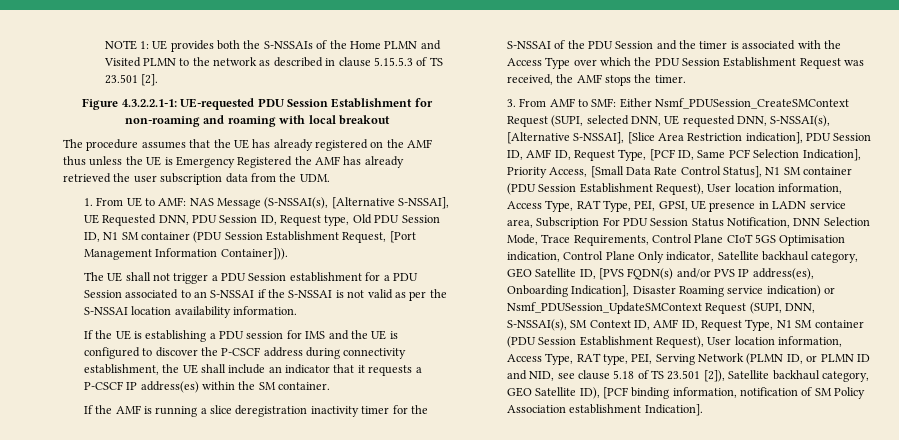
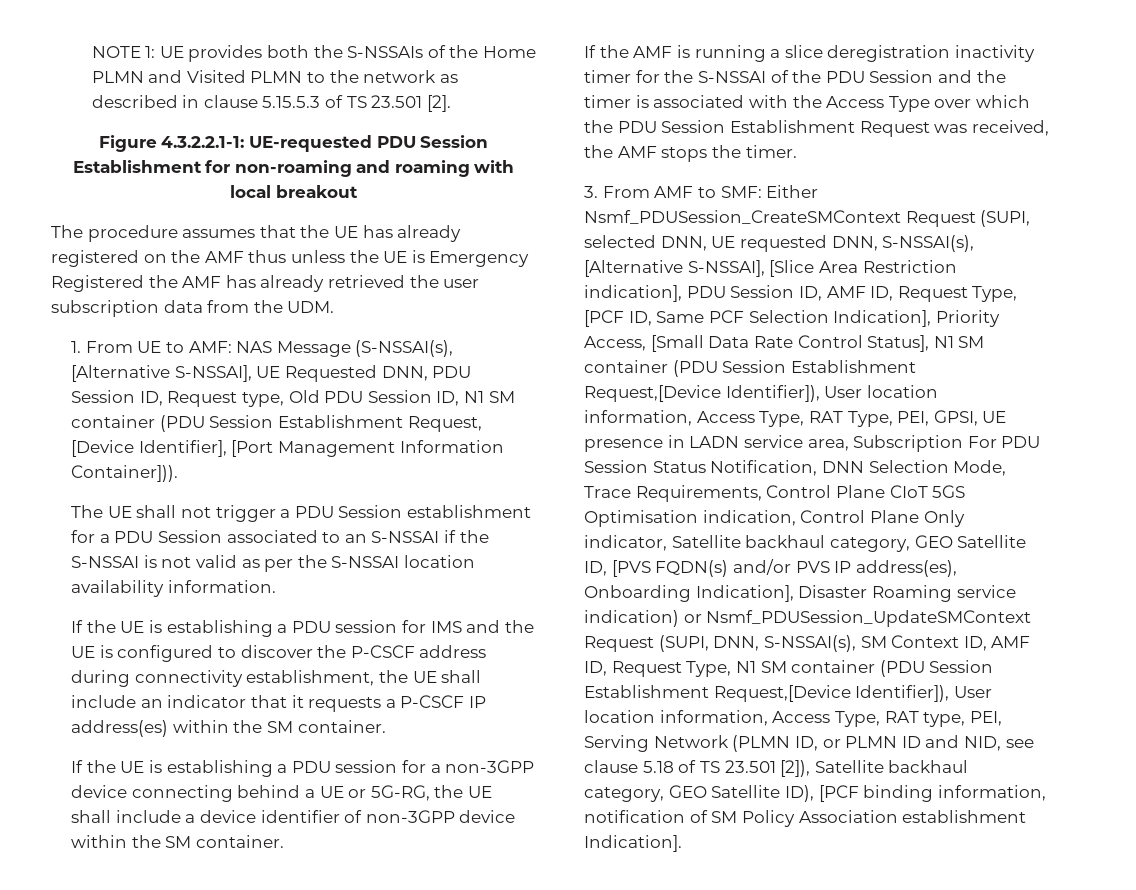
- 1. From UE to AMF: NAS Message (S-NSSAI(s), [Alternative S-NSSAI], UE Requested DNN, PDU Session ID, Request type, Old PDU Session ID, N1 SM container (PDU Session Establishment Request, [Port Management Information Container])).
+ 1. From UE to AMF: NAS Message (S-NSSAI(s), [Alternative S-NSSAI], UE Requested DNN, PDU Session ID, Request type, Old PDU Session ID, N1 SM container (PDU Session Establishment Request, [Device Identifier], [Port Management Information Container])).
+ If the UE is establishing a PDU session for a non-3GPP device connecting behind a UE or 5G-RG, the UE shall include a device identifier of non-3GPP device within the SM container.
- Either Nsmf_PDUSession_CreateSMContext Request (SUPI, selected DNN, UE requested DNN, S-NSSAI(s), [Alternative S-NSSAI], [Slice Area Restriction indication], PDU Session ID, AMF ID, Request Type, [PCF ID, Same PCF Selection Indication], Priority Access, [Small Data Rate Control Status], N1 SM container (PDU Session Establishment Request), User location information, Access Type, RAT Type, PEI, GPSI, UE presence in LADN service area, Subscription For PDU Session Status Notification, DNN Selection Mode, Trace Requirements, Control Plane CIoT 5GS Optimisation indication, Control Plane Only indicator, Satellite backhaul category, GEO Satellite ID, [PVS FQDN(s) and/or PVS IP address(es), Onboarding Indication], Disaster Roaming service indication) or Nsmf_PDUSession_UpdateSMContext Request (SUPI, DNN, S-NSSAI(s), SM Context ID, AMF ID, Request Type, N1 SM container (PDU Session Establishment Request), User location information, Access Type, RAT type, PEI, Serving Network (PLMN ID, or PLMN ID and NID, see clause 5.18 of TS 23.501 [2]), Satellite backhaul category, GEO Satellite ID), [PCF binding information, notification of SM Policy Association establishment Indication].
+ Either Nsmf_PDUSession_CreateSMContext Request (SUPI, selected DNN, UE requested DNN, S-NSSAI(s), [Alternative S-NSSAI], [Slice Area Restriction indication], PDU Session ID, AMF ID, Request Type, [PCF ID, Same PCF Selection Indication], Priority Access, [Small Data Rate Control Status], N1 SM container (PDU Session Establishment Request,[Device Identifier]), User location information, Access Type, RAT Type, PEI, GPSI, UE presence in LADN service area, Subscription For PDU Session Status Notification, DNN Selection Mode, Trace Requirements, Control Plane CIoT 5GS Optimisation indication, Control Plane Only indicator, Satellite backhaul category, GEO Satellite ID, [PVS FQDN(s) and/or PVS IP address(es), Onboarding Indication], Disaster Roaming service indication) or Nsmf_PDUSession_UpdateSMContext Request (SUPI, DNN, S-NSSAI(s), SM Context ID, AMF ID, Request Type, N1 SM container (PDU Session Establishment Request,[Device Identifier]), User location information, Access Type, RAT type, PEI, Serving Network (PLMN ID, or PLMN ID and NID, see clause 5.18 of TS 23.501 [2]), Satellite backhaul category, GEO Satellite ID), [PCF binding information, notification of SM Policy Association establishment Indication].

